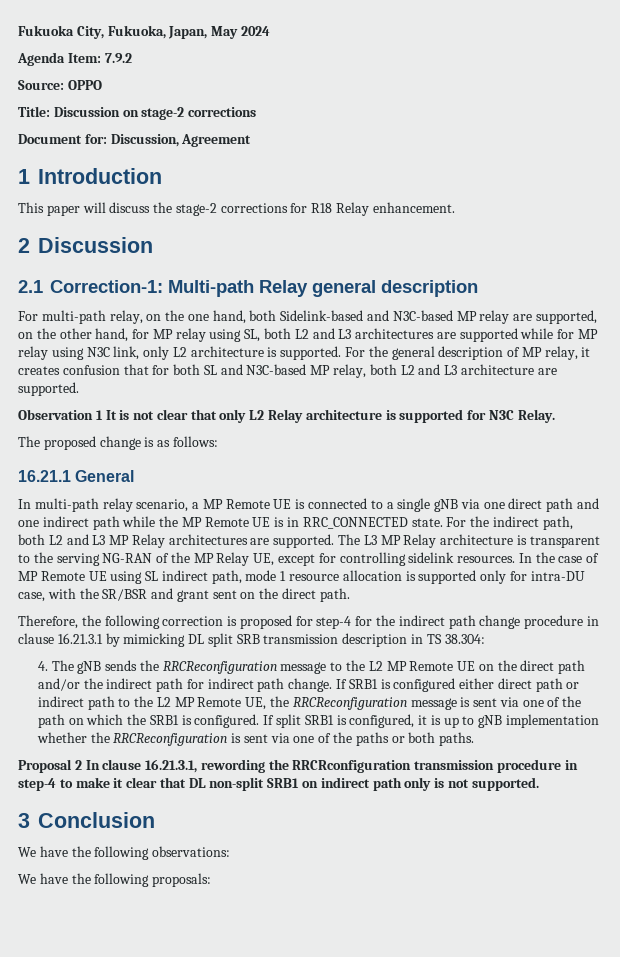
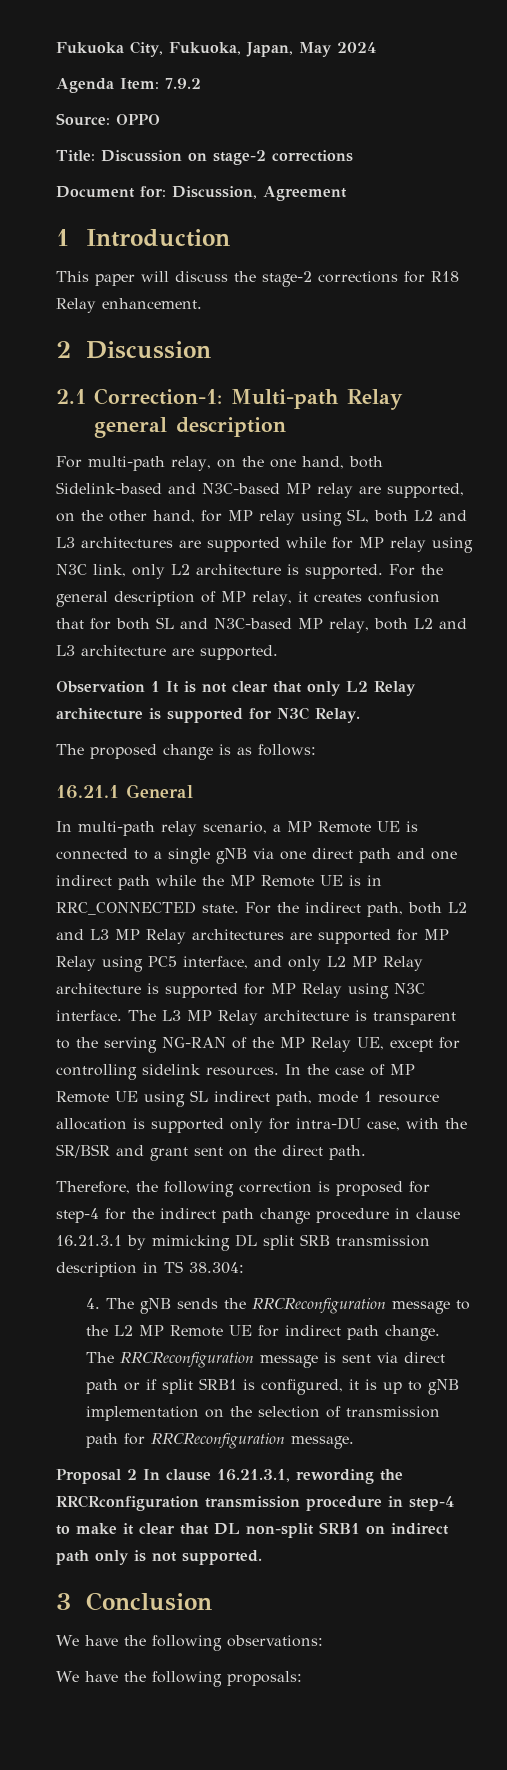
- For the indirect path, both L2 and L3 MP Relay architectures are supported.
+ For the indirect path, both L2 and L3 MP Relay architectures are supported for MP Relay using PC5 interface, and only L2 MP Relay architecture is supported for MP Relay using N3C interface.
- 4. The gNB sends the RRCReconfiguration message to the L2 MP Remote UE on the direct path and/or the indirect path for indirect path change. If SRB1 is configured either direct path or indirect path to the L2 MP Remote UE, the RRCReconfiguration message is sent via one of the path on which the SRB1 is configured. If split SRB1 is configured, it is up to gNB implementation whether the RRCReconfiguration is sent via one of the paths or both paths.
+ 4. The gNB sends the RRCReconfiguration message to the L2 MP Remote UE for indirect path change. The RRCReconfiguration message is sent via direct path or if split SRB1 is configured, it is up to gNB implementation on the selection of transmission path for RRCReconfiguration message.

